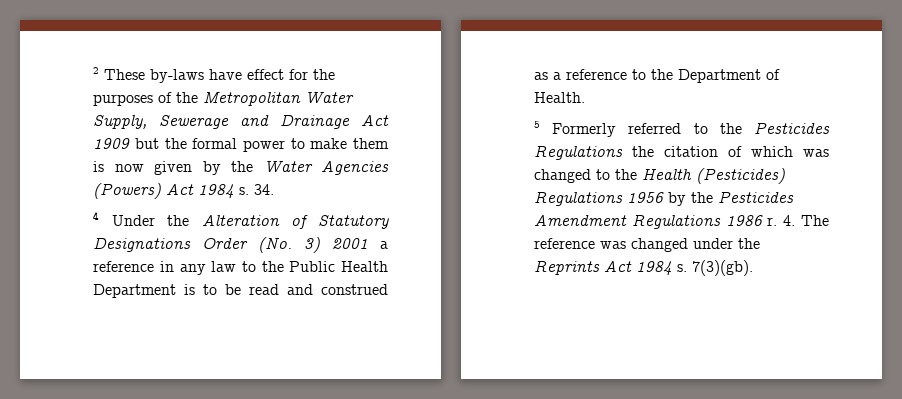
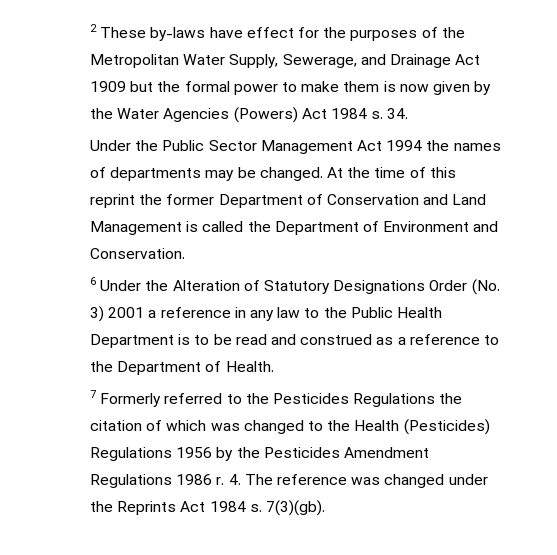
- 2 These by-laws have effect for the purposes of the Metropolitan Water Supply, Sewerage and Drainage Act 1909 but the formal power to make them is now given by the Water Agencies (Powers) Act 1984 s.
+ 2 These by-laws have effect for the purposes of the Metropolitan Water Supply, Sewerage, and Drainage Act 1909 but the formal power to make them is now given by the Water Agencies (Powers) Act 1984 s.
- 4 Under the Alteration of Statutory Designations Order (No. 3) 2001 a reference in any law to the Public Health Department is to be read and construed as a reference to the Department of Health.
+ Under the Public Sector Management Act 1994 the names of departments may be changed. At the time of this reprint the former Department of Conservation and Land Management is called the Department of Environment and Conservation.
+ 6 Under the Alteration of Statutory Designations Order (No. 3) 2001 a reference in any law to the Public Health Department is to be read and construed as a reference to the Department of Health.
- 5 Formerly referred to the Pesticides Regulations the citation of which was changed to the Health (Pesticides) Regulations 1956 by the Pesticides Amendment Regulations 1986 r.
+ 7 Formerly referred to the Pesticides Regulations the citation of which was changed to the Health (Pesticides) Regulations 1956 by the Pesticides Amendment Regulations 1986 r.

